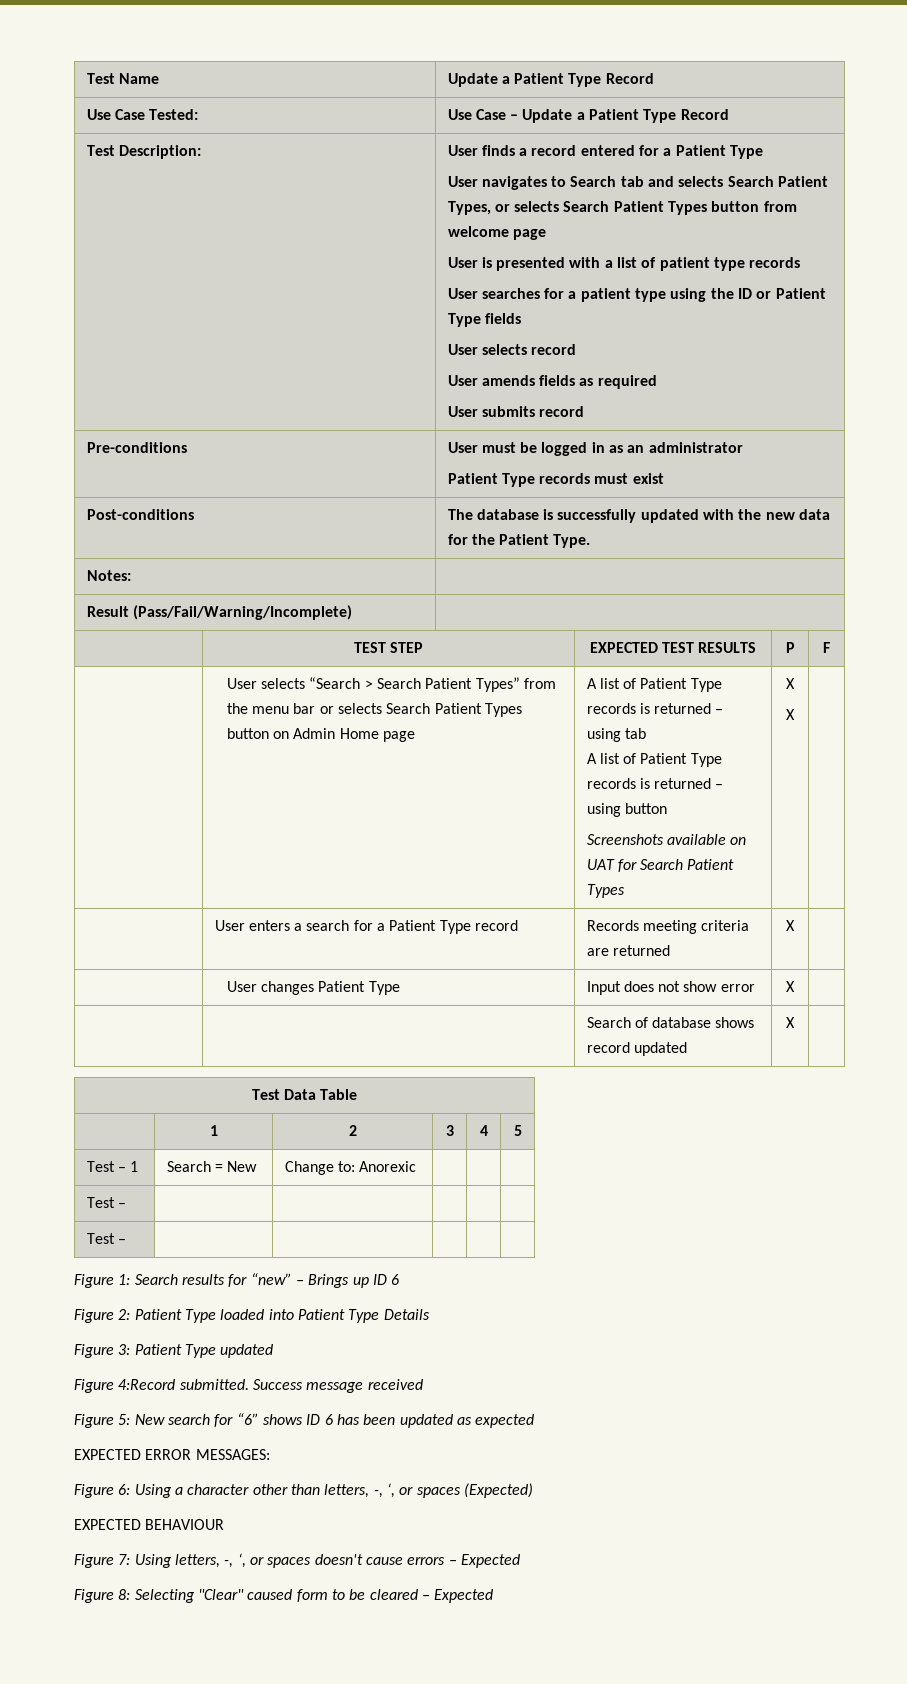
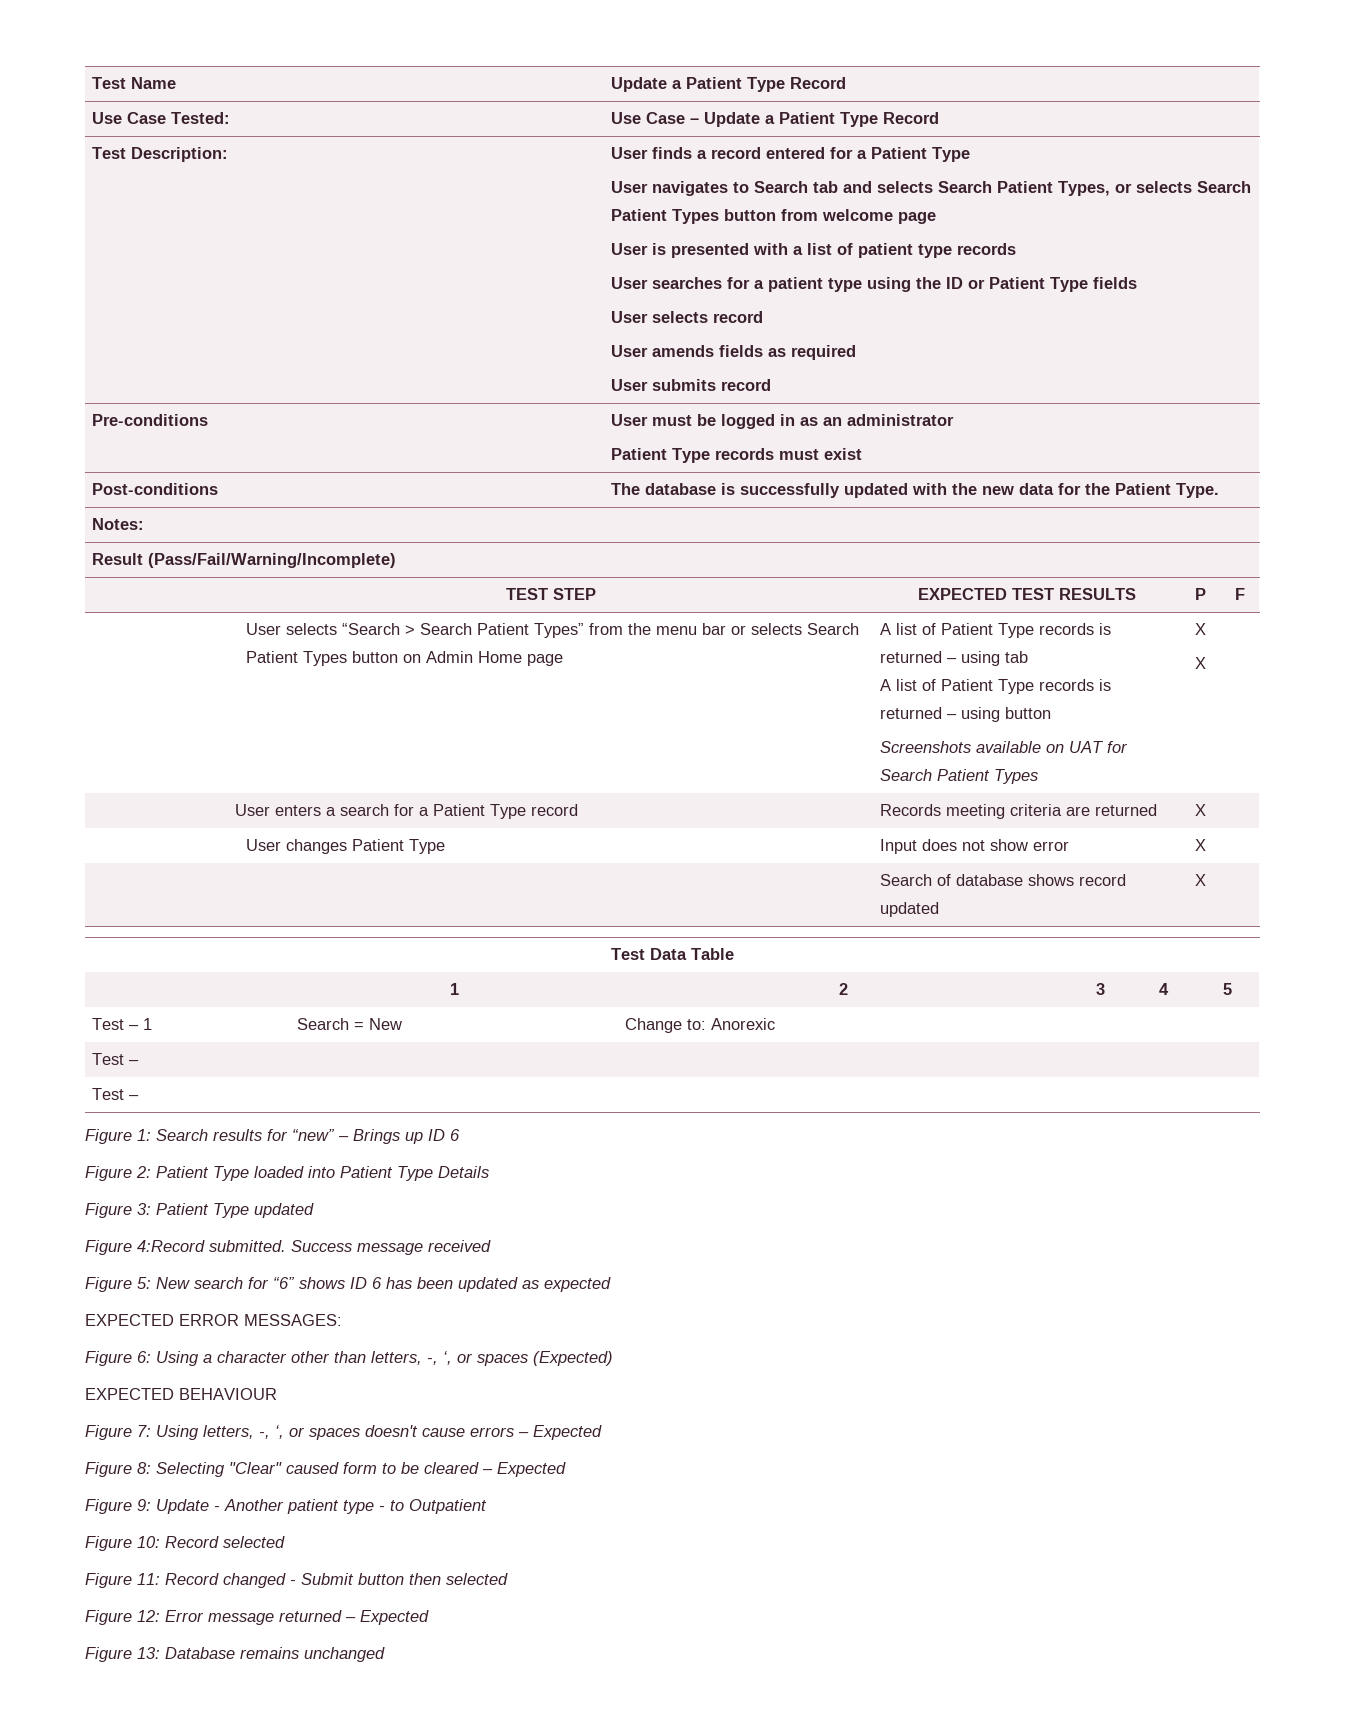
+ Figure 9: Update - Another patient type - to Outpatient
+ Figure 10: Record selected
+ Figure 11: Record changed - Submit button then selected
+ Figure 12: Error message returned – Expected
+ Figure 13: Database remains unchanged

